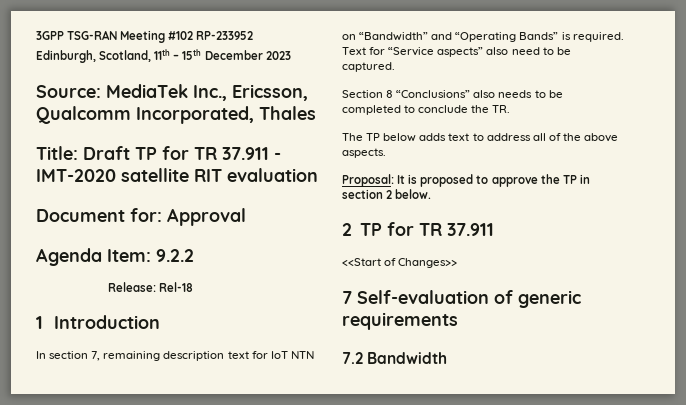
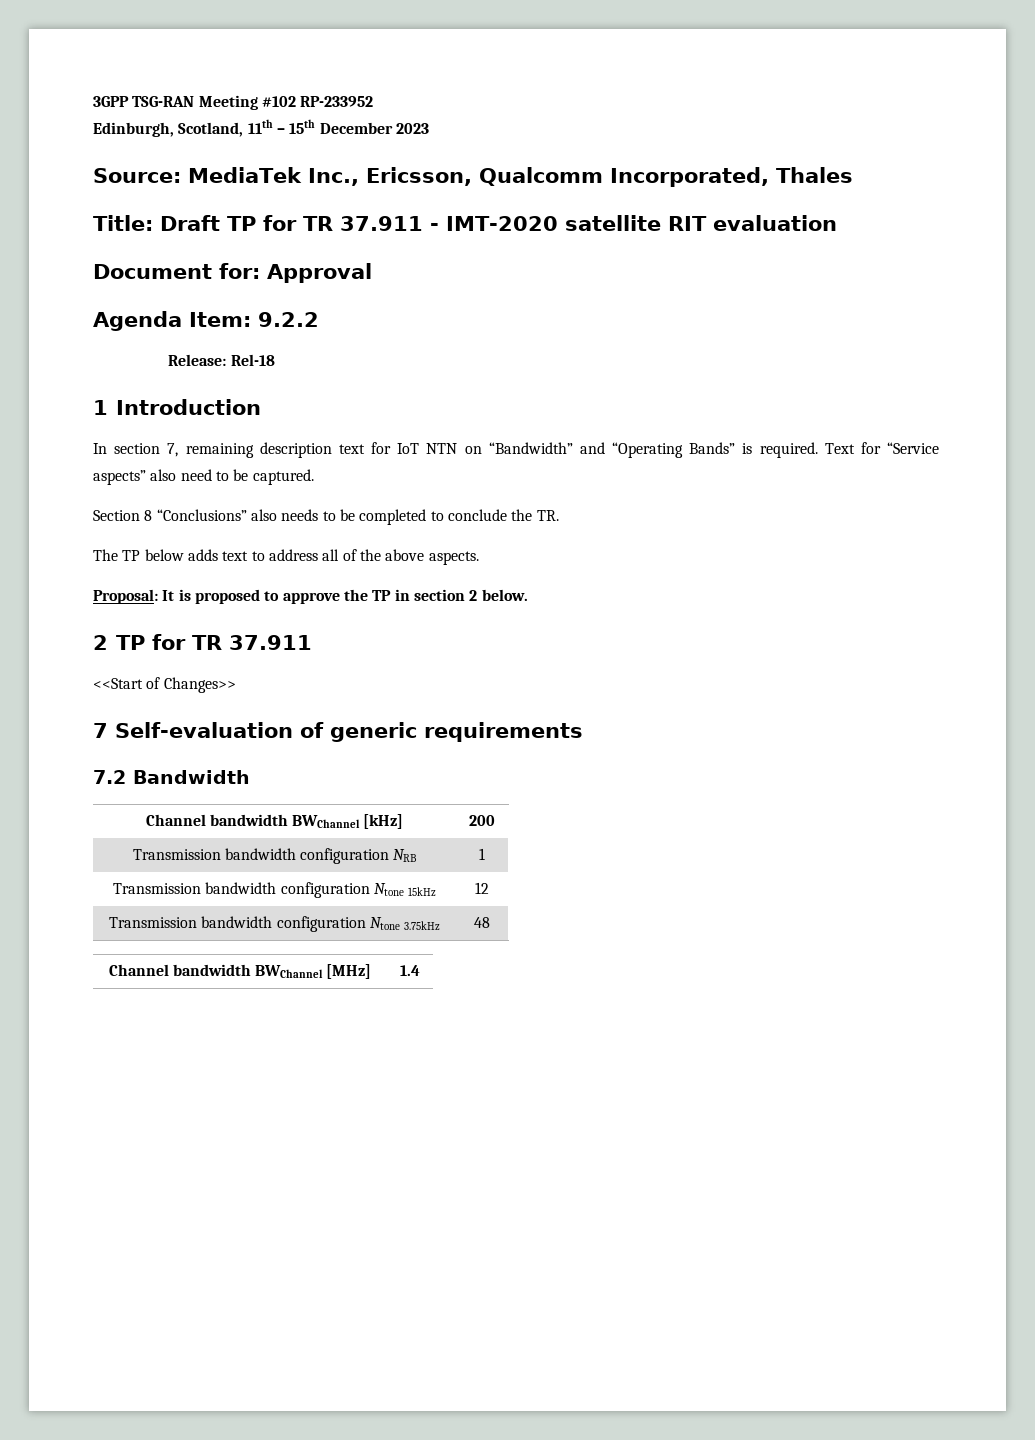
+ Channel bandwidth BWChannel [kHz] | 200
+ Transmission bandwidth configuration NRB | 1
+ Transmission bandwidth configuration Ntone 15kHz | 12
+ Transmission bandwidth configuration Ntone 3.75kHz | 48
+ Channel bandwidth BWChannel [MHz] | 1.4

